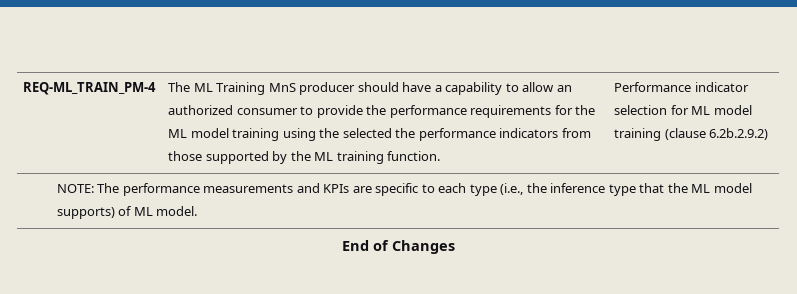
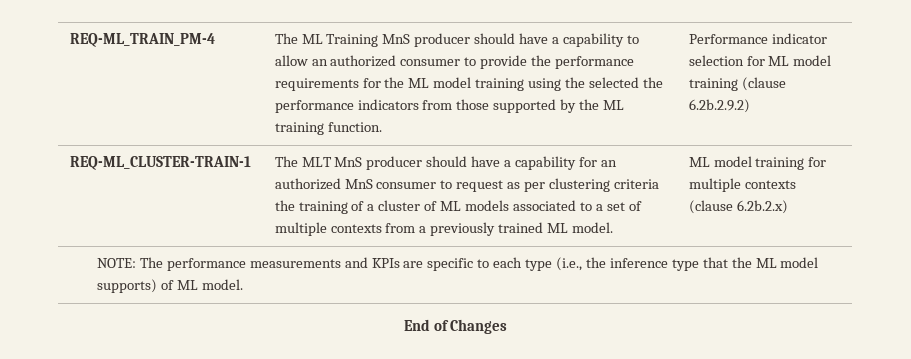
+ REQ-ML_CLUSTER-TRAIN-1 | The MLT MnS producer should have a capability for an authorized MnS consumer to request as per clustering criteria the training of a cluster of ML models associated to a set of multiple contexts from a previously trained ML model. | ML model training for multiple contexts (clause 6.2b.2.x)

